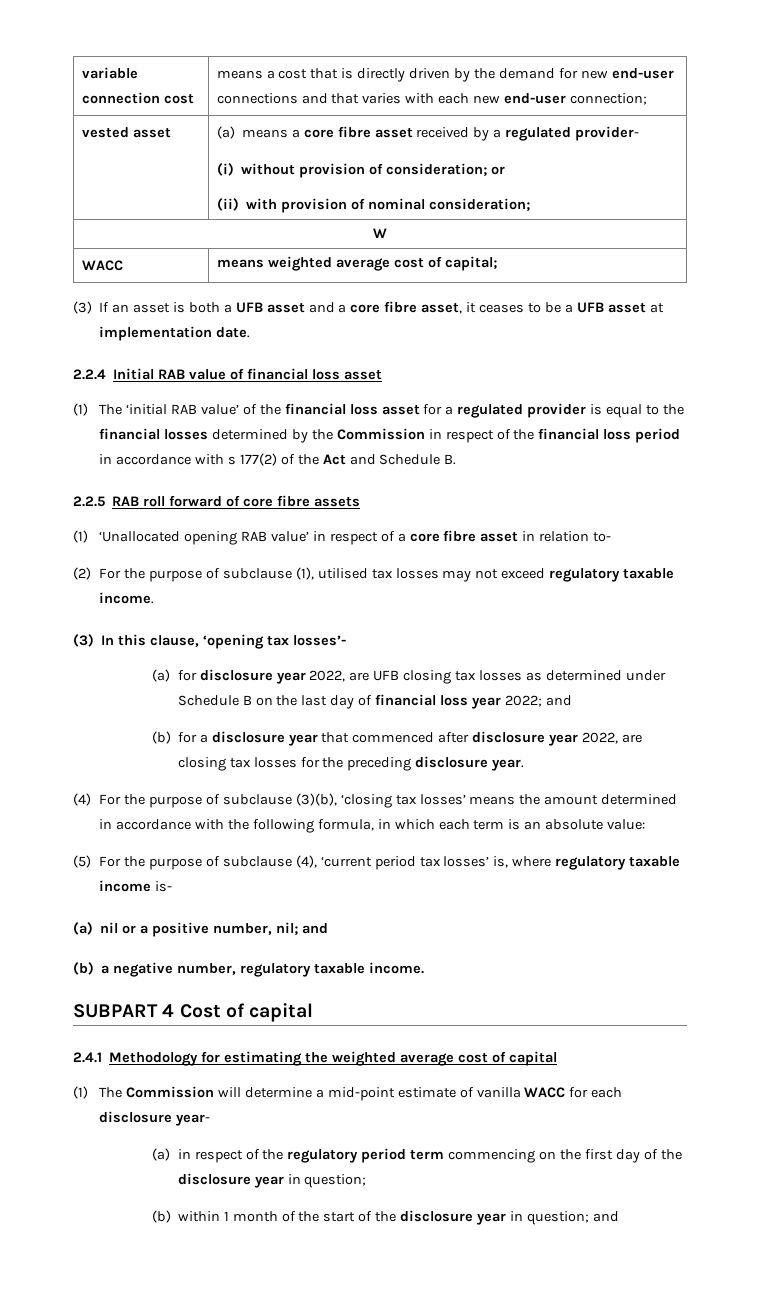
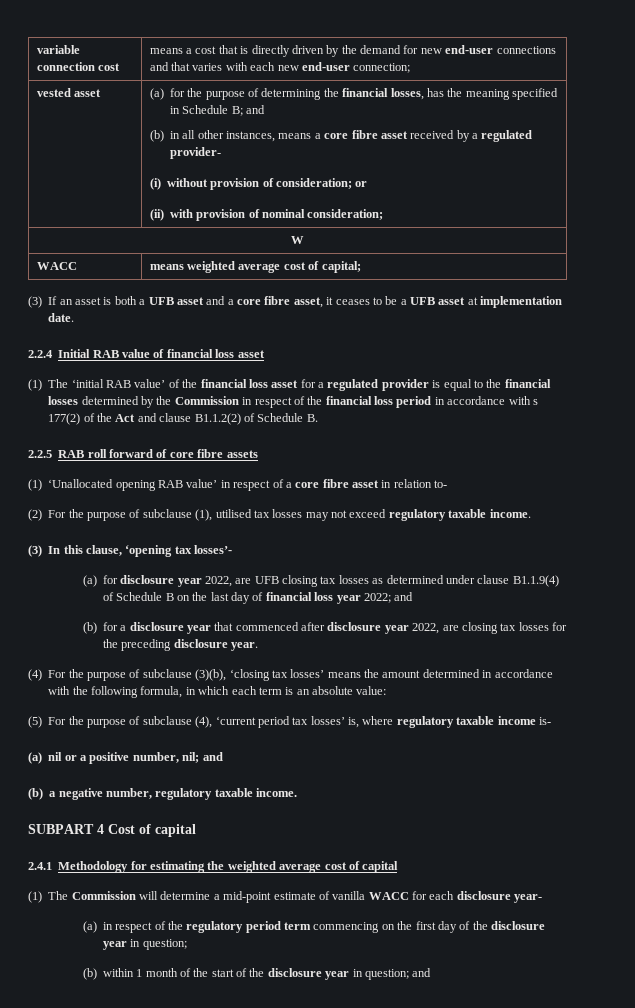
- (a) means a core fibre asset received by a regulated provider-
+ (a) for the purpose of determining the financial losses, has the meaning specified in Schedule B; and
+ (b) in all other instances, means a core fibre asset received by a regulated provider-
- (1) The ‘initial RAB value’ of the financial loss asset for a regulated provider is equal to the financial losses determined by the Commission in respect of the financial loss period in accordance with s 177(2) of the Act and Schedule B.
+ (1) The ‘initial RAB value’ of the financial loss asset for a regulated provider is equal to the financial losses determined by the Commission in respect of the financial loss period in accordance with s 177(2) of the Act and clause B1.1.2(2) of Schedule B.
- (a) for disclosure year 2022, are UFB closing tax losses as determined under Schedule B on the last day of financial loss year 2022; and
+ (a) for disclosure year 2022, are UFB closing tax losses as determined under clause B1.1.9(4) of Schedule B on the last day of financial loss year 2022; and

